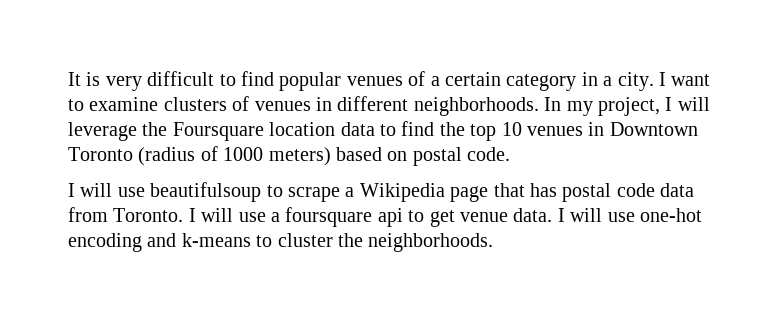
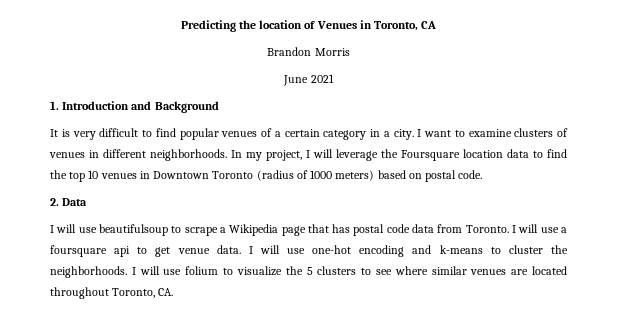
+ Predicting the location of Venues in Toronto, CA
+ Brandon Morris
+ June 2021
+ 1. Introduction and Background
+ 2. Data
+ I will use folium to visualize the 5 clusters to see where similar venues are located throughout Toronto, CA.

